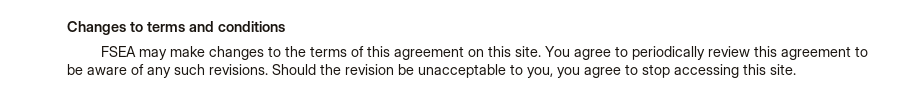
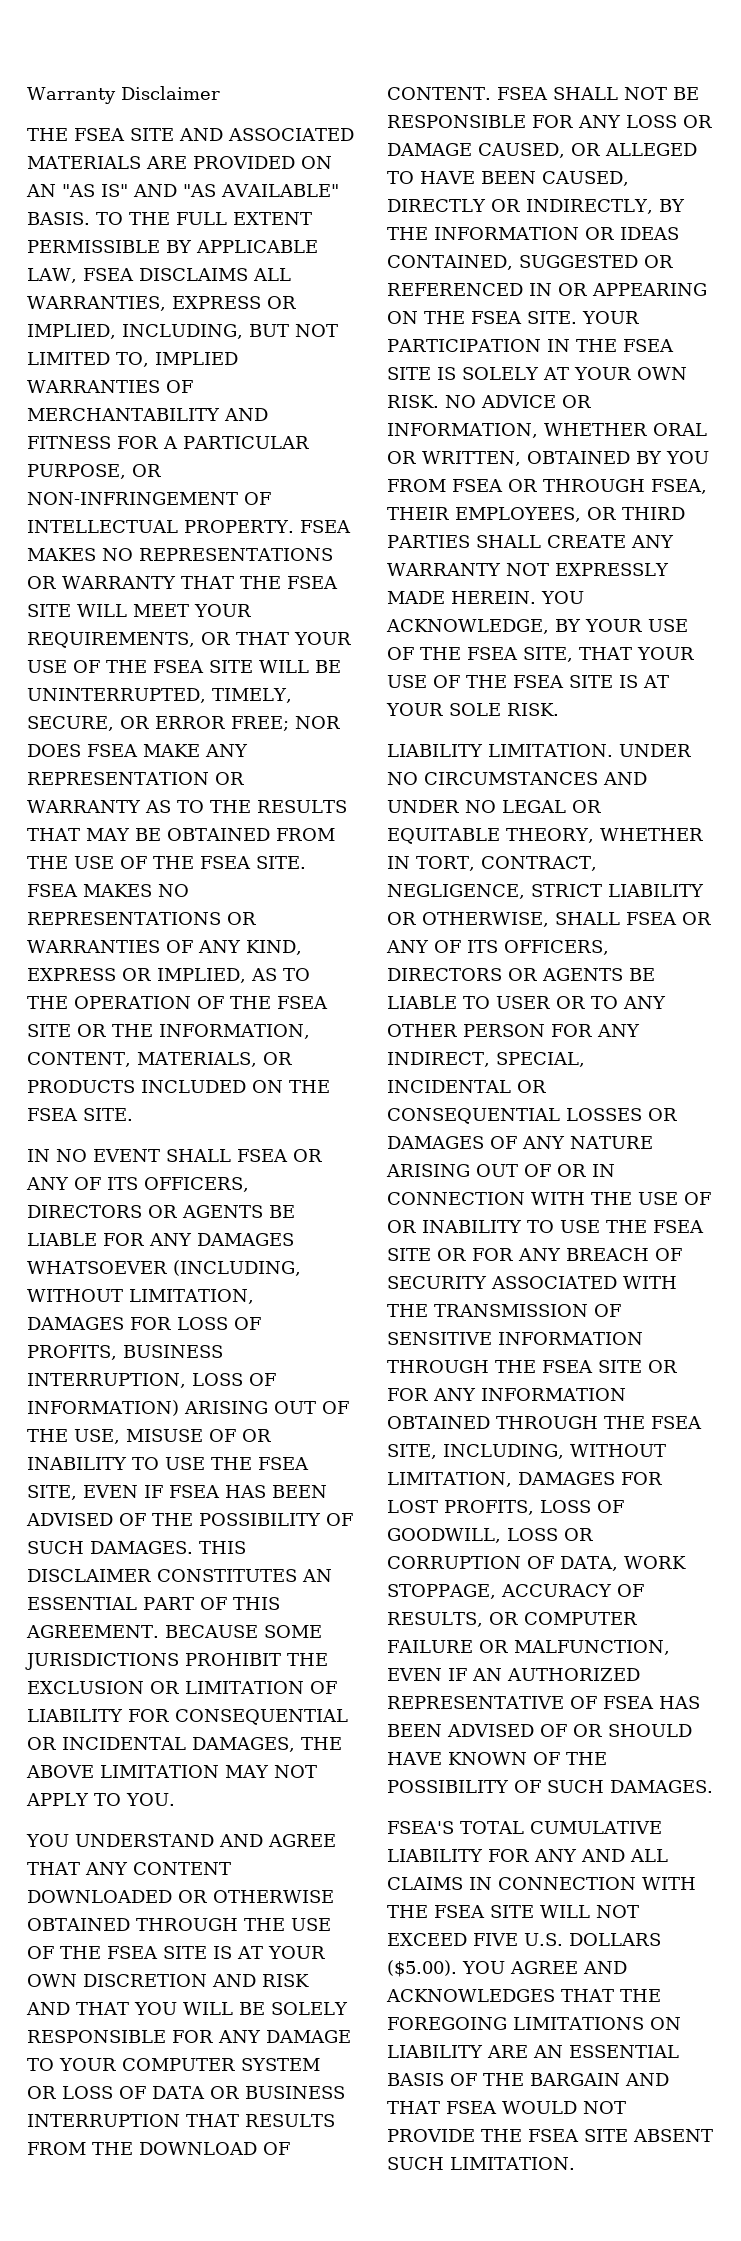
- Changes to terms and conditions
- FSEA may make changes to the terms of this agreement on this site. You agree to periodically review this agreement to be aware of any such revisions. Should the revision be unacceptable to you, you agree to stop accessing this site.
+ Warranty Disclaimer
+ THE FSEA SITE AND ASSOCIATED MATERIALS ARE PROVIDED ON AN "AS IS" AND "AS AVAILABLE" BASIS. TO THE FULL EXTENT PERMISSIBLE BY APPLICABLE LAW, FSEA DISCLAIMS ALL WARRANTIES, EXPRESS OR IMPLIED, INCLUDING, BUT NOT LIMITED TO, IMPLIED WARRANTIES OF MERCHANTABILITY AND FITNESS FOR A PARTICULAR PURPOSE, OR NON-INFRINGEMENT OF INTELLECTUAL PROPERTY. FSEA MAKES NO REPRESENTATIONS OR WARRANTY THAT THE FSEA SITE WILL MEET YOUR REQUIREMENTS, OR THAT YOUR USE OF THE FSEA SITE WILL BE UNINTERRUPTED, TIMELY, SECURE, OR ERROR FREE; NOR DOES FSEA MAKE ANY REPRESENTATION OR WARRANTY AS TO THE RESULTS THAT MAY BE OBTAINED FROM THE USE OF THE FSEA SITE. FSEA MAKES NO REPRESENTATIONS OR WARRANTIES OF ANY KIND, EXPRESS OR IMPLIED, AS TO THE OPERATION OF THE FSEA SITE OR THE INFORMATION, CONTENT, MATERIALS, OR PRODUCTS INCLUDED ON THE FSEA SITE.
+ IN NO EVENT SHALL FSEA OR ANY OF ITS OFFICERS, DIRECTORS OR AGENTS BE LIABLE FOR ANY DAMAGES WHATSOEVER (INCLUDING, WITHOUT LIMITATION, DAMAGES FOR LOSS OF PROFITS, BUSINESS INTERRUPTION, LOSS OF INFORMATION) ARISING OUT OF THE USE, MISUSE OF OR INABILITY TO USE THE FSEA SITE, EVEN IF FSEA HAS BEEN ADVISED OF THE POSSIBILITY OF SUCH DAMAGES. THIS DISCLAIMER CONSTITUTES AN ESSENTIAL PART OF THIS AGREEMENT. BECAUSE SOME JURISDICTIONS PROHIBIT THE EXCLUSION OR LIMITATION OF LIABILITY FOR CONSEQUENTIAL OR INCIDENTAL DAMAGES, THE ABOVE LIMITATION MAY NOT APPLY TO YOU.
+ YOU UNDERSTAND AND AGREE THAT ANY CONTENT DOWNLOADED OR OTHERWISE OBTAINED THROUGH THE USE OF THE FSEA SITE IS AT YOUR OWN DISCRETION AND RISK AND THAT YOU WILL BE SOLELY RESPONSIBLE FOR ANY DAMAGE TO YOUR COMPUTER SYSTEM OR LOSS OF DATA OR BUSINESS INTERRUPTION THAT RESULTS FROM THE DOWNLOAD OF CONTENT. FSEA SHALL NOT BE RESPONSIBLE FOR ANY LOSS OR DAMAGE CAUSED, OR ALLEGED TO HAVE BEEN CAUSED, DIRECTLY OR INDIRECTLY, BY THE INFORMATION OR IDEAS CONTAINED, SUGGESTED OR REFERENCED IN OR APPEARING ON THE FSEA SITE. YOUR PARTICIPATION IN THE FSEA SITE IS SOLELY AT YOUR OWN RISK. NO ADVICE OR INFORMATION, WHETHER ORAL OR WRITTEN, OBTAINED BY YOU FROM FSEA OR THROUGH FSEA, THEIR EMPLOYEES, OR THIRD PARTIES SHALL CREATE ANY WARRANTY NOT EXPRESSLY MADE HEREIN. YOU ACKNOWLEDGE, BY YOUR USE OF THE FSEA SITE, THAT YOUR USE OF THE FSEA SITE IS AT YOUR SOLE RISK.
+ LIABILITY LIMITATION. UNDER NO CIRCUMSTANCES AND UNDER NO LEGAL OR EQUITABLE THEORY, WHETHER IN TORT, CONTRACT, NEGLIGENCE, STRICT LIABILITY OR OTHERWISE, SHALL FSEA OR ANY OF ITS OFFICERS, DIRECTORS OR AGENTS BE LIABLE TO USER OR TO ANY OTHER PERSON FOR ANY INDIRECT, SPECIAL, INCIDENTAL OR CONSEQUENTIAL LOSSES OR DAMAGES OF ANY NATURE ARISING OUT OF OR IN CONNECTION WITH THE USE OF OR INABILITY TO USE THE FSEA SITE OR FOR ANY BREACH OF SECURITY ASSOCIATED WITH THE TRANSMISSION OF SENSITIVE INFORMATION THROUGH THE FSEA SITE OR FOR ANY INFORMATION OBTAINED THROUGH THE FSEA SITE, INCLUDING, WITHOUT LIMITATION, DAMAGES FOR LOST PROFITS, LOSS OF GOODWILL, LOSS OR CORRUPTION OF DATA, WORK STOPPAGE, ACCURACY OF RESULTS, OR COMPUTER FAILURE OR MALFUNCTION, EVEN IF AN AUTHORIZED REPRESENTATIVE OF FSEA HAS BEEN ADVISED OF OR SHOULD HAVE KNOWN OF THE POSSIBILITY OF SUCH DAMAGES.
+ FSEA'S TOTAL CUMULATIVE LIABILITY FOR ANY AND ALL CLAIMS IN CONNECTION WITH THE FSEA SITE WILL NOT EXCEED FIVE U.S. DOLLARS ($5.00). YOU AGREE AND ACKNOWLEDGES THAT THE FOREGOING LIMITATIONS ON LIABILITY ARE AN ESSENTIAL BASIS OF THE BARGAIN AND THAT FSEA WOULD NOT PROVIDE THE FSEA SITE ABSENT SUCH LIMITATION.

